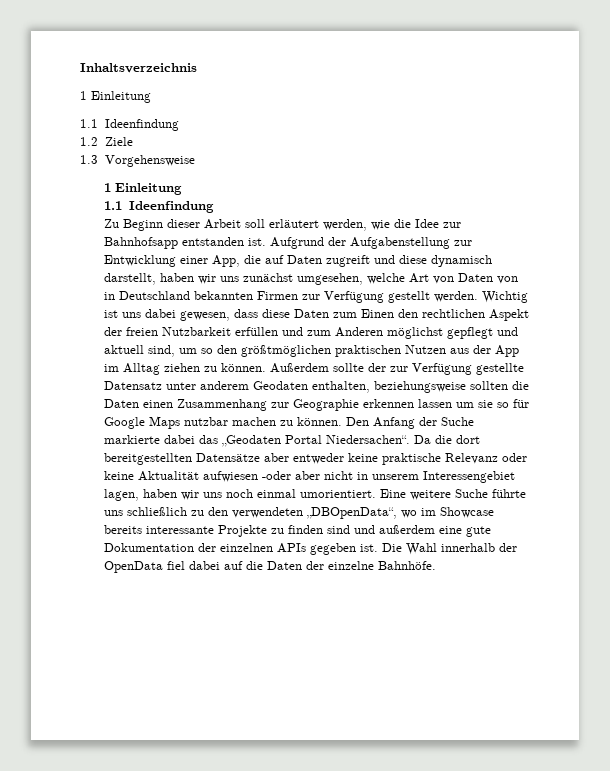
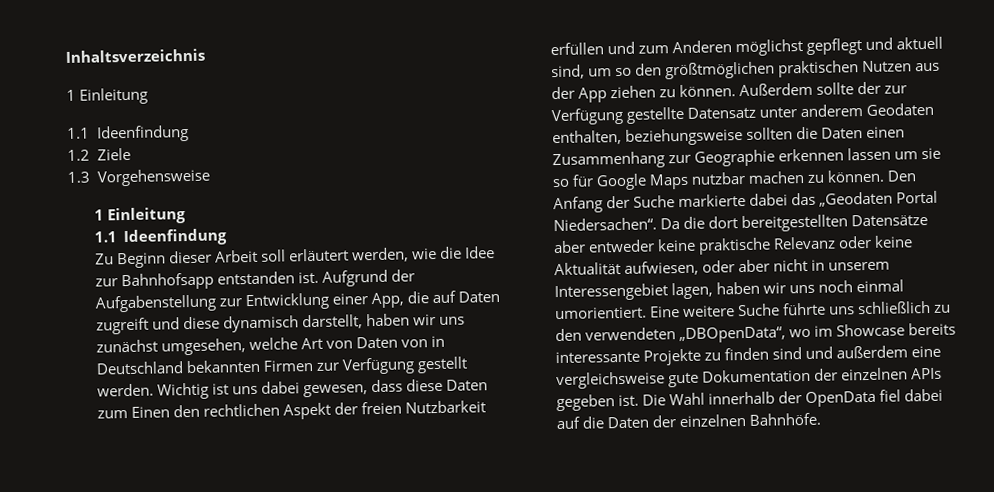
- Wichtig ist uns dabei gewesen, dass diese Daten zum Einen den rechtlichen Aspekt der freien Nutzbarkeit erfüllen und zum Anderen möglichst gepflegt und aktuell sind, um so den größtmöglichen praktischen Nutzen aus der App im Alltag ziehen zu können.
+ Wichtig ist uns dabei gewesen, dass diese Daten zum Einen den rechtlichen Aspekt der freien Nutzbarkeit erfüllen und zum Anderen möglichst gepflegt und aktuell sind, um so den größtmöglichen praktischen Nutzen aus der App ziehen zu können.
- Da die dort bereitgestellten Datensätze aber entweder keine praktische Relevanz oder keine Aktualität aufwiesen -oder aber nicht in unserem Interessengebiet lagen, haben wir uns noch einmal umorientiert.
+ Da die dort bereitgestellten Datensätze aber entweder keine praktische Relevanz oder keine Aktualität aufwiesen, oder aber nicht in unserem Interessengebiet lagen, haben wir uns noch einmal umorientiert.
- Eine weitere Suche führte uns schließlich zu den verwendeten „DBOpenData“, wo im Showcase bereits interessante Projekte zu finden sind und außerdem eine gute Dokumentation der einzelnen APIs gegeben ist.
+ Eine weitere Suche führte uns schließlich zu den verwendeten „DBOpenData“, wo im Showcase bereits interessante Projekte zu finden sind und außerdem eine vergleichsweise gute Dokumentation der einzelnen APIs gegeben ist.
- Die Wahl innerhalb der OpenData fiel dabei auf die Daten der einzelne Bahnhöfe.
+ Die Wahl innerhalb der OpenData fiel dabei auf die Daten der einzelnen Bahnhöfe.

